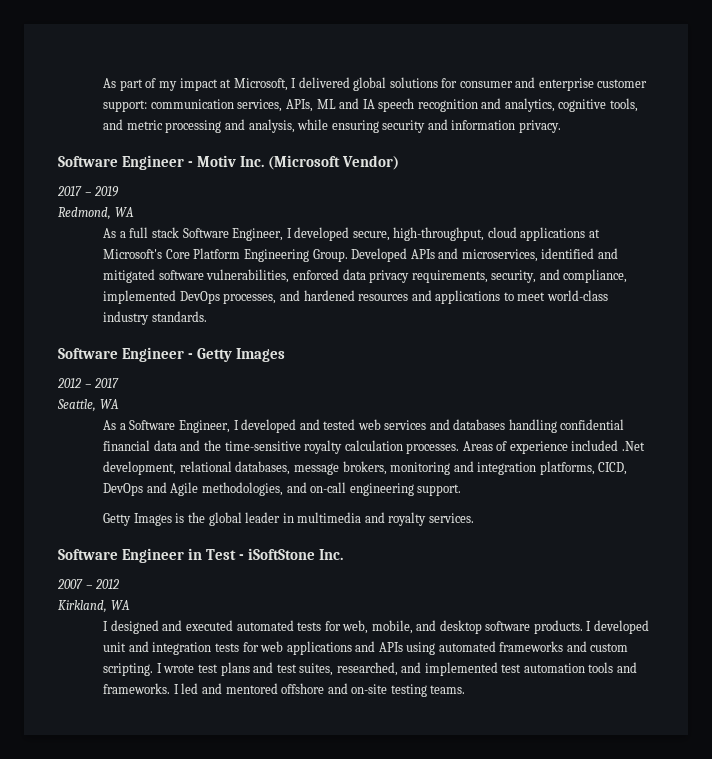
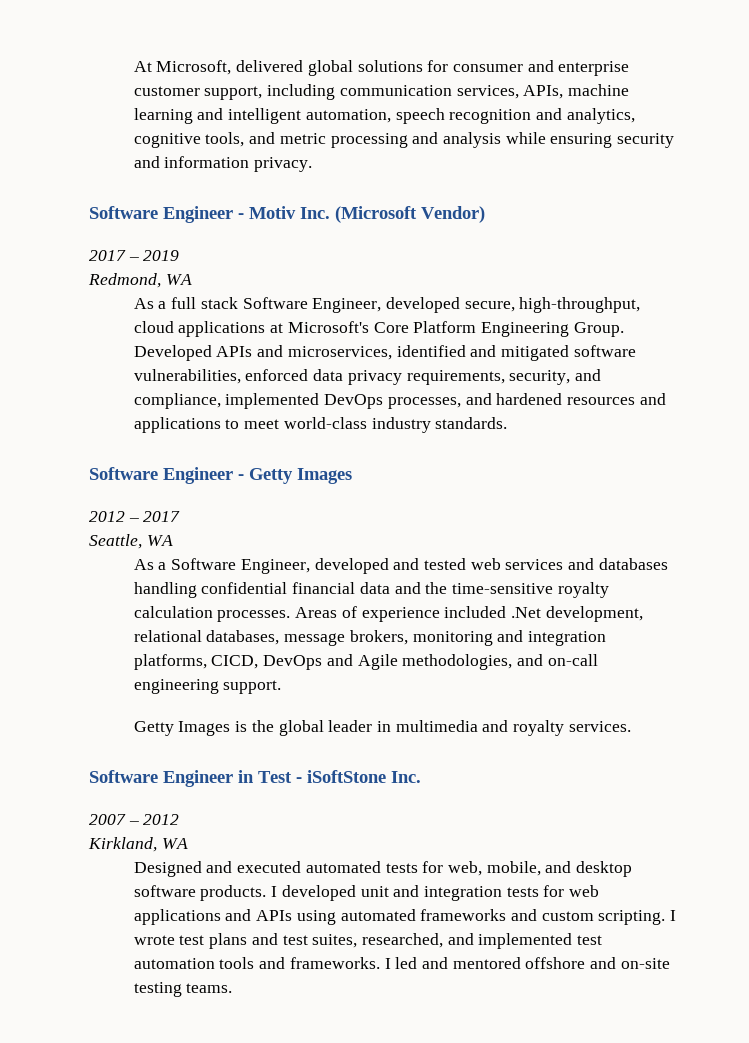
- As part of my impact at Microsoft, I delivered global solutions for consumer and enterprise customer support: communication services, APIs, ML and IA speech recognition and analytics, cognitive tools, and metric processing and analysis, while ensuring security and information privacy.
+ At Microsoft, delivered global solutions for consumer and enterprise customer support, including communication services, APIs, machine learning and intelligent automation, speech recognition and analytics, cognitive tools, and metric processing and analysis while ensuring security and information privacy.
- As a full stack Software Engineer, I developed secure, high-throughput, cloud applications at Microsoft's Core Platform Engineering Group.
+ As a full stack Software Engineer, developed secure, high-throughput, cloud applications at Microsoft's Core Platform Engineering Group.
- As a Software Engineer, I developed and tested web services and databases handling confidential financial data and the time-sensitive royalty calculation processes.
+ As a Software Engineer, developed and tested web services and databases handling confidential financial data and the time-sensitive royalty calculation processes.
- I designed and executed automated tests for web, mobile, and desktop software products.
+ Designed and executed automated tests for web, mobile, and desktop software products.

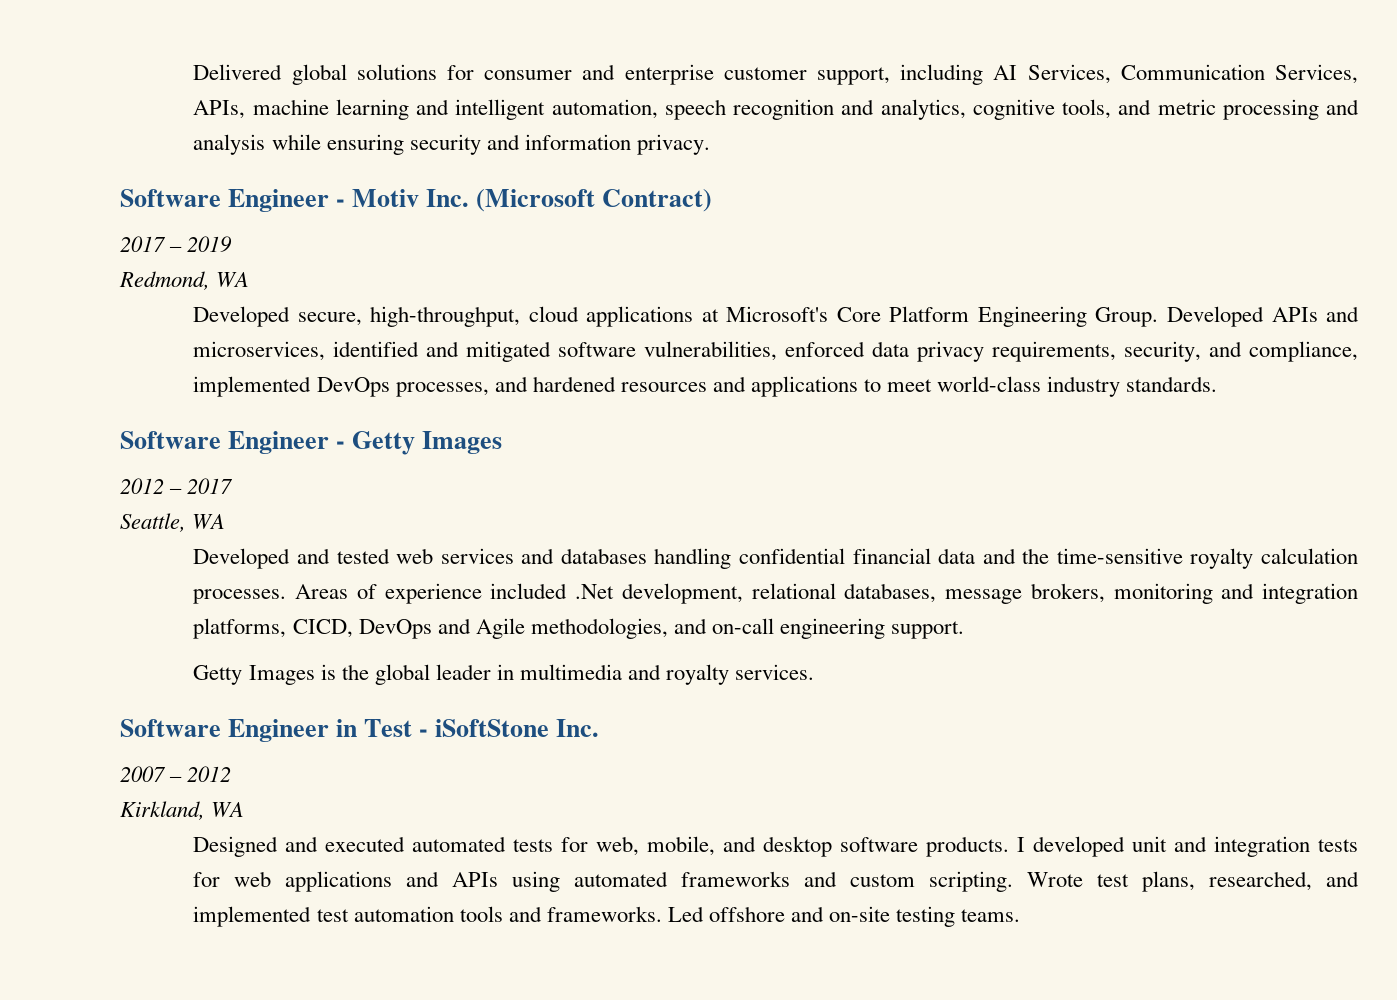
- At Microsoft, delivered global solutions for consumer and enterprise customer support, including communication services, APIs, machine learning and intelligent automation, speech recognition and analytics, cognitive tools, and metric processing and analysis while ensuring security and information privacy.
+ Delivered global solutions for consumer and enterprise customer support, including AI Services, Communication Services, APIs, machine learning and intelligent automation, speech recognition and analytics, cognitive tools, and metric processing and analysis while ensuring security and information privacy.
- Software Engineer - Motiv Inc. (Microsoft Vendor)
+ Software Engineer - Motiv Inc. (Microsoft Contract)
- As a full stack Software Engineer, developed secure, high-throughput, cloud applications at Microsoft's Core Platform Engineering Group.
+ Developed secure, high-throughput, cloud applications at Microsoft's Core Platform Engineering Group.
- As a Software Engineer, developed and tested web services and databases handling confidential financial data and the time-sensitive royalty calculation processes.
+ Developed and tested web services and databases handling confidential financial data and the time-sensitive royalty calculation processes.
- I wrote test plans and test suites, researched, and implemented test automation tools and frameworks.
+ Wrote test plans, researched, and implemented test automation tools and frameworks.
- I led and mentored offshore and on-site testing teams.
+ Led offshore and on-site testing teams.

